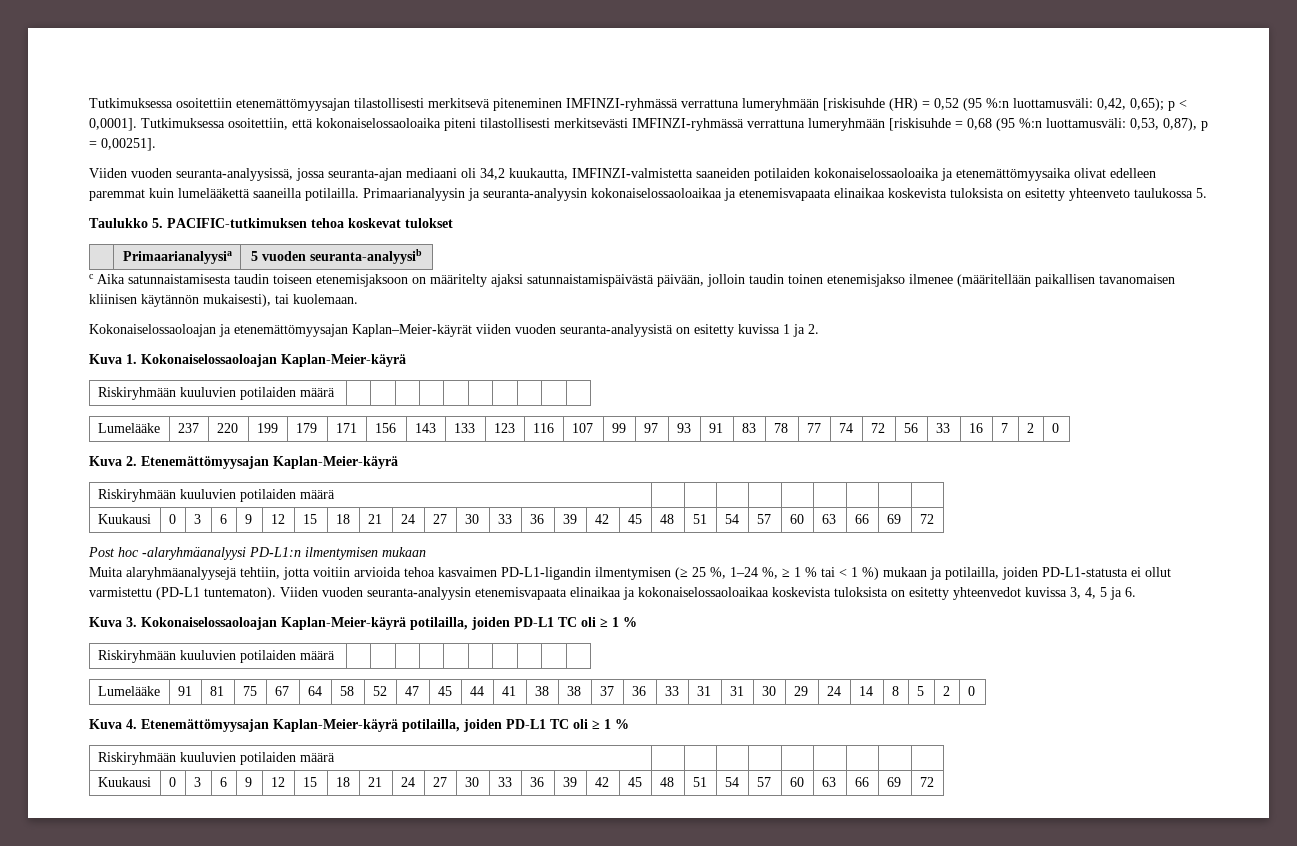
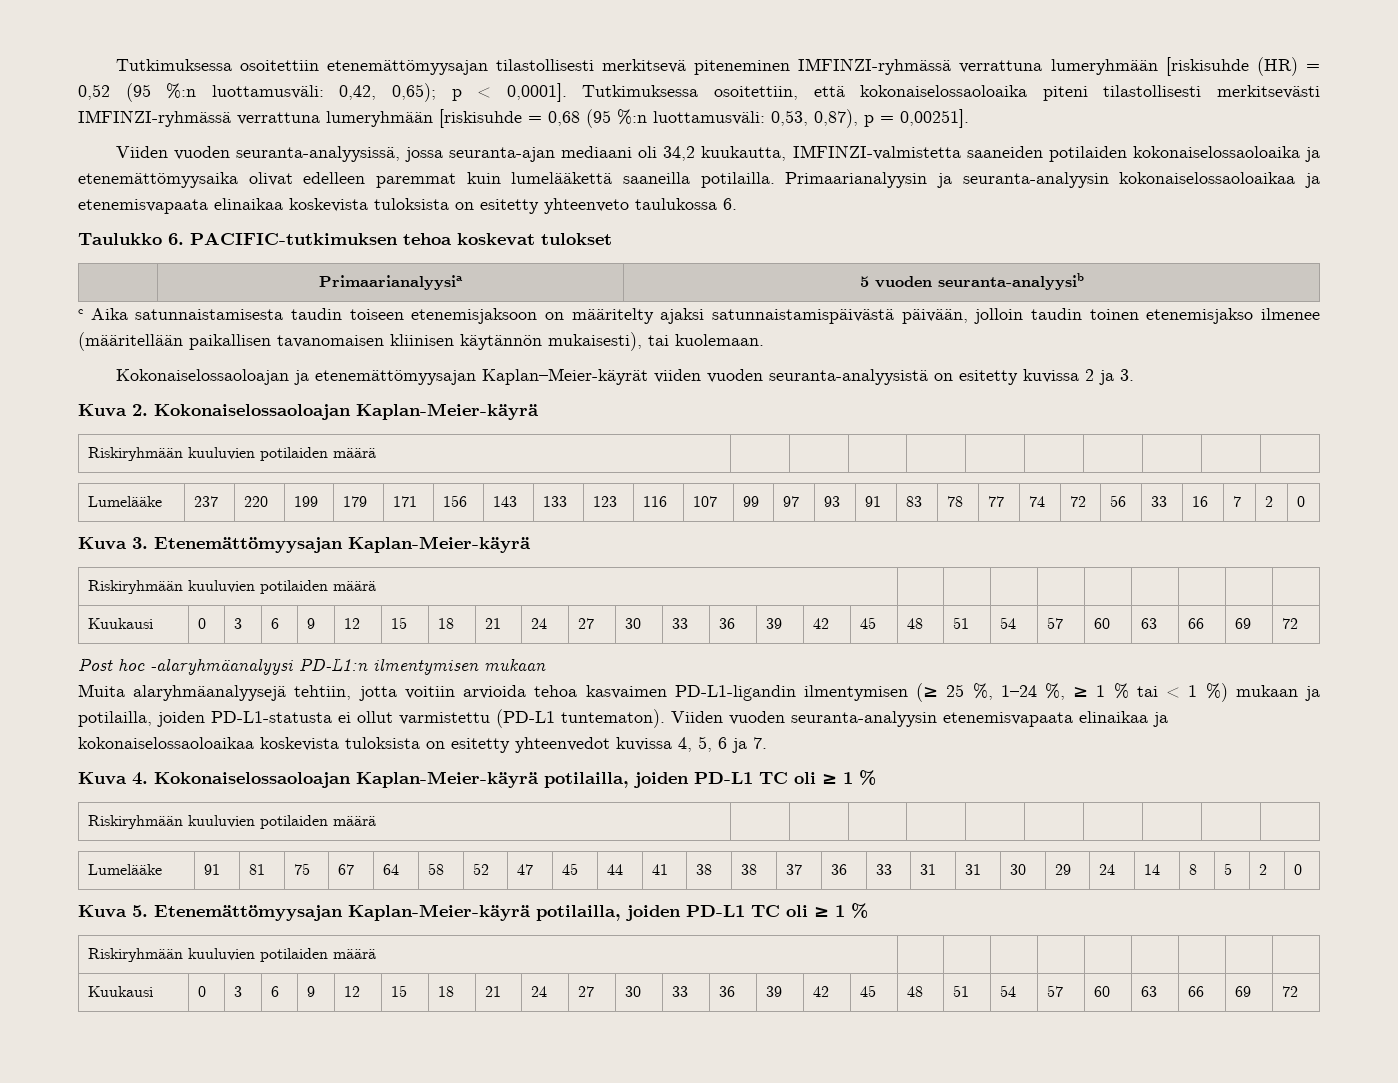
- Primaarianalyysin ja seuranta-analyysin kokonaiselossaoloaikaa ja etenemisvapaata elinaikaa koskevista tuloksista on esitetty yhteenveto taulukossa 5.
+ Primaarianalyysin ja seuranta-analyysin kokonaiselossaoloaikaa ja etenemisvapaata elinaikaa koskevista tuloksista on esitetty yhteenveto taulukossa 6.
- Taulukko 5. PACIFIC-tutkimuksen tehoa koskevat tulokset
+ Taulukko 6. PACIFIC-tutkimuksen tehoa koskevat tulokset
- Kokonaiselossaoloajan ja etenemättömyysajan Kaplan–Meier-käyrät viiden vuoden seuranta-analyysistä on esitetty kuvissa 1 ja 2.
- Kuva 1. Kokonaiselossaoloajan Kaplan-Meier-käyrä
+ Kokonaiselossaoloajan ja etenemättömyysajan Kaplan–Meier-käyrät viiden vuoden seuranta-analyysistä on esitetty kuvissa 2 ja 3.
+ Kuva 2. Kokonaiselossaoloajan Kaplan-Meier-käyrä
- Kuva 2. Etenemättömyysajan Kaplan-Meier-käyrä
+ Kuva 3. Etenemättömyysajan Kaplan-Meier-käyrä
- Viiden vuoden seuranta-analyysin etenemisvapaata elinaikaa ja kokonaiselossaoloaikaa koskevista tuloksista on esitetty yhteenvedot kuvissa 3, 4, 5 ja 6.
- Kuva 3. Kokonaiselossaoloajan Kaplan-Meier-käyrä potilailla, joiden PD-L1 TC oli ≥ 1 %
+ Viiden vuoden seuranta-analyysin etenemisvapaata elinaikaa ja kokonaiselossaoloaikaa koskevista tuloksista on esitetty yhteenvedot kuvissa 4, 5, 6 ja 7.
+ Kuva 4. Kokonaiselossaoloajan Kaplan-Meier-käyrä potilailla, joiden PD-L1 TC oli ≥ 1 %
- Kuva 4. Etenemättömyysajan Kaplan-Meier-käyrä potilailla, joiden PD-L1 TC oli ≥ 1 %
+ Kuva 5. Etenemättömyysajan Kaplan-Meier-käyrä potilailla, joiden PD-L1 TC oli ≥ 1 %

